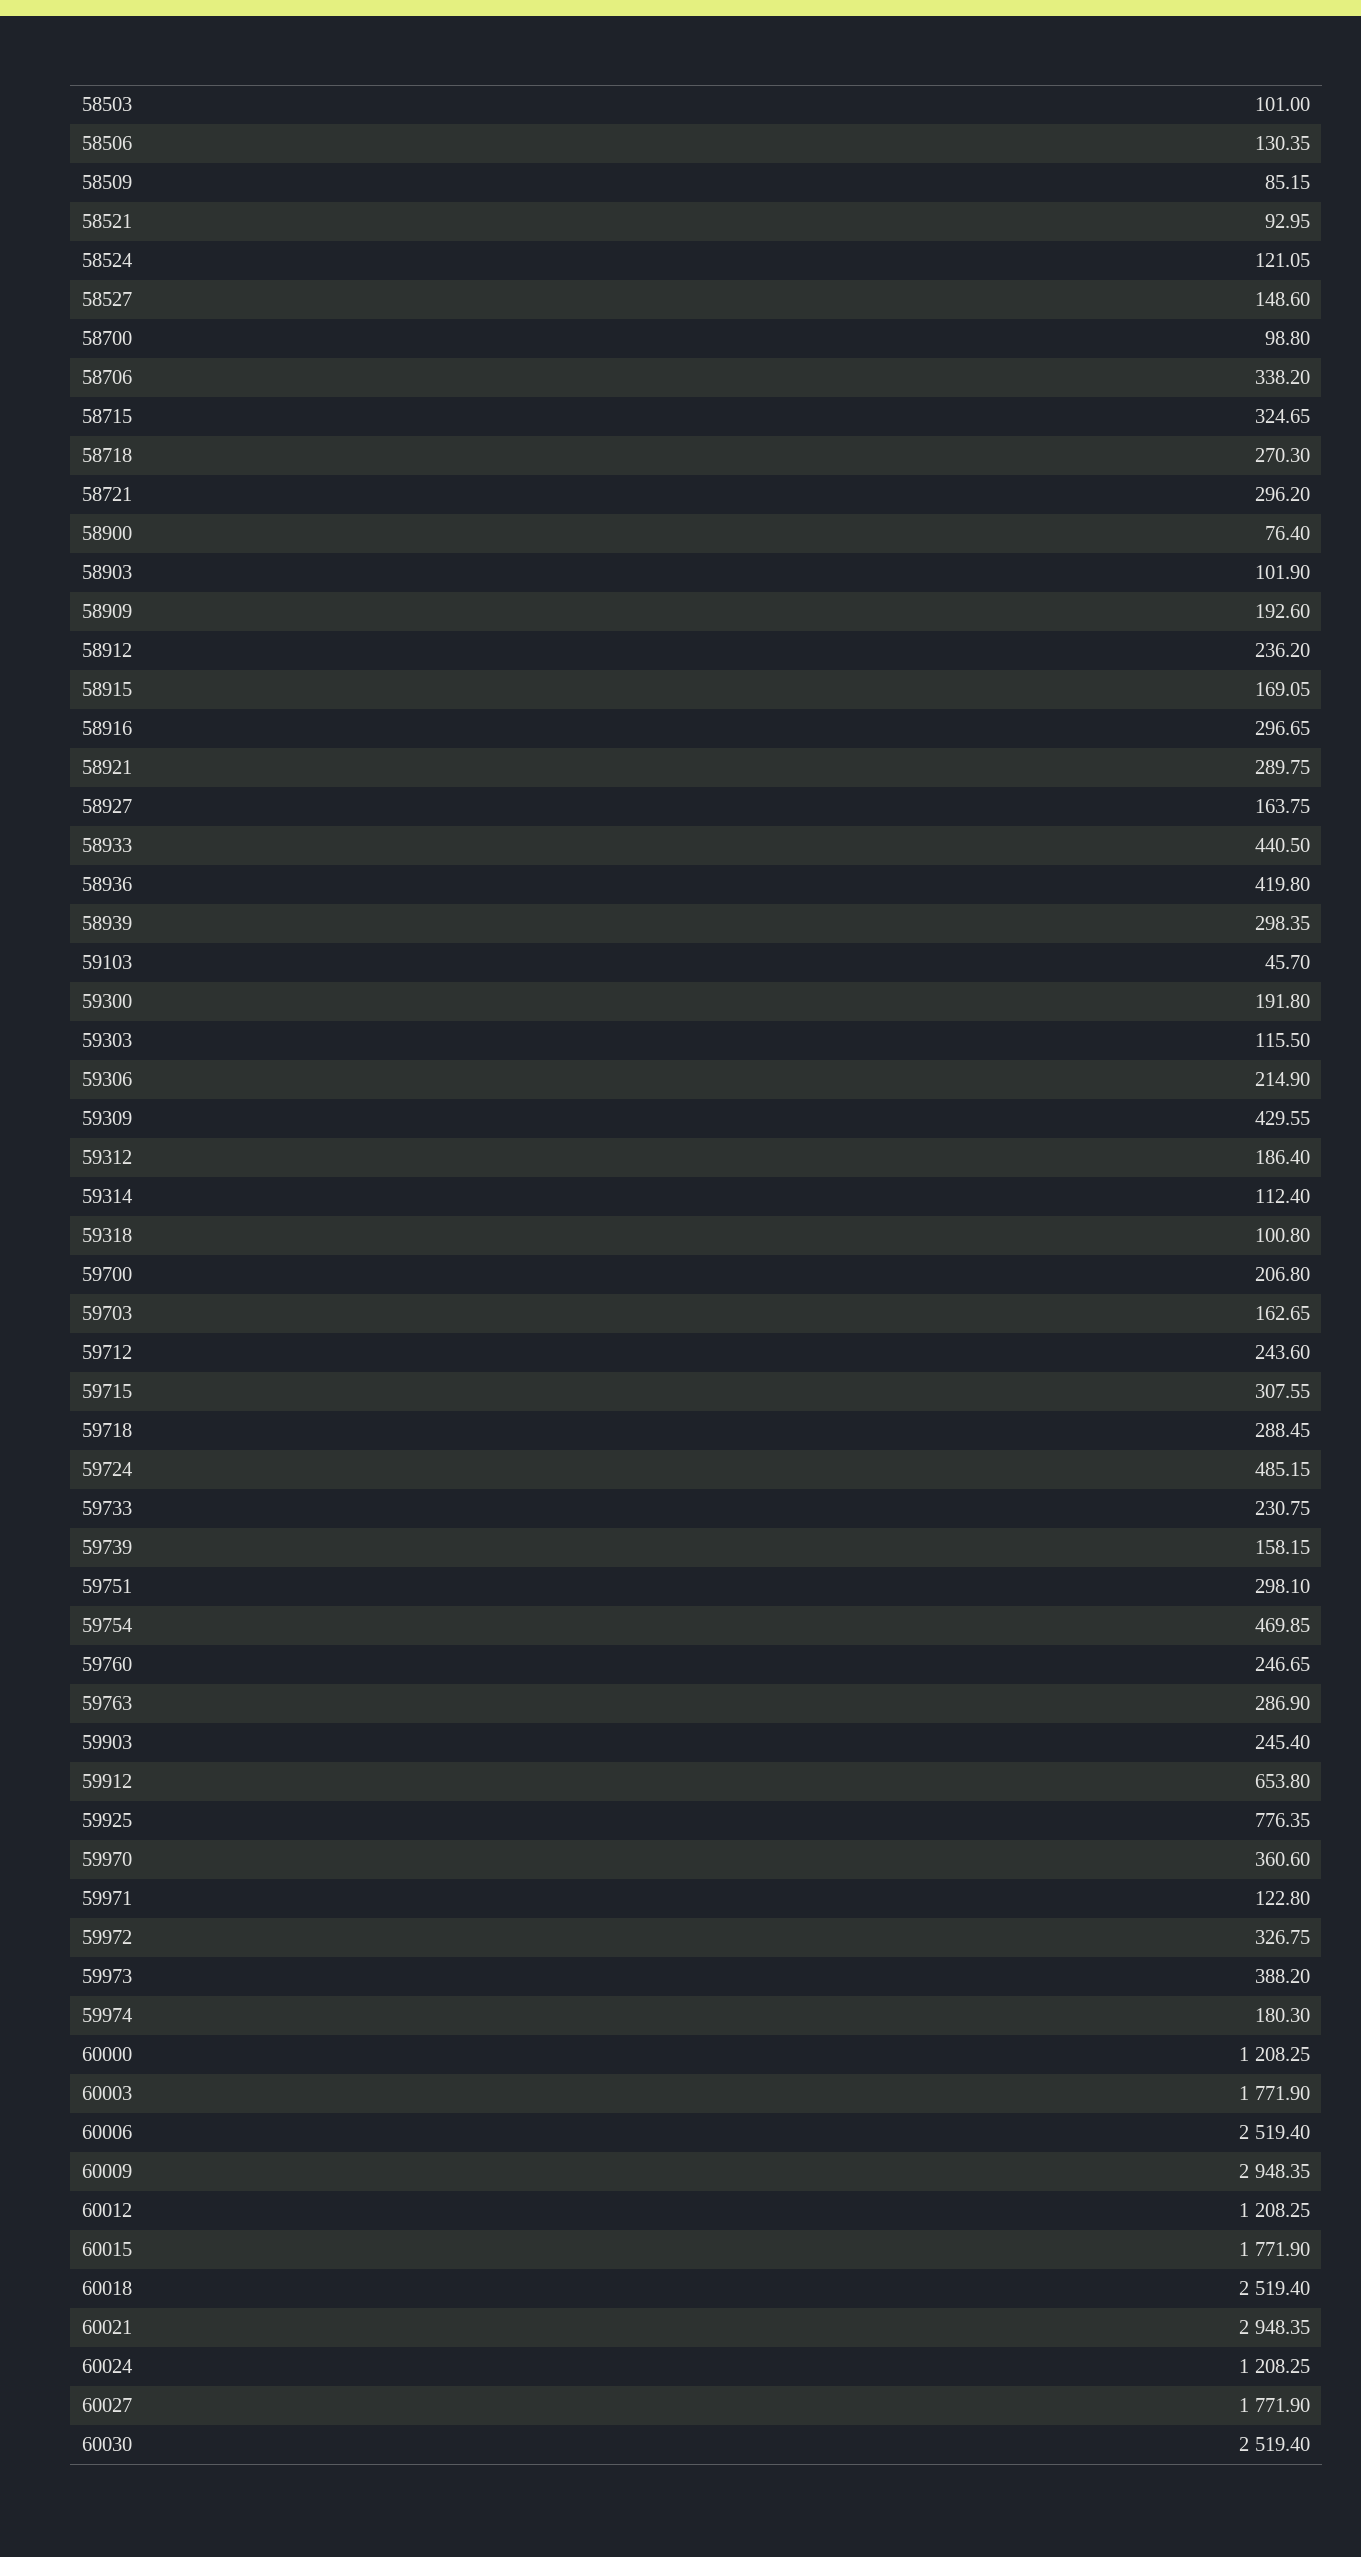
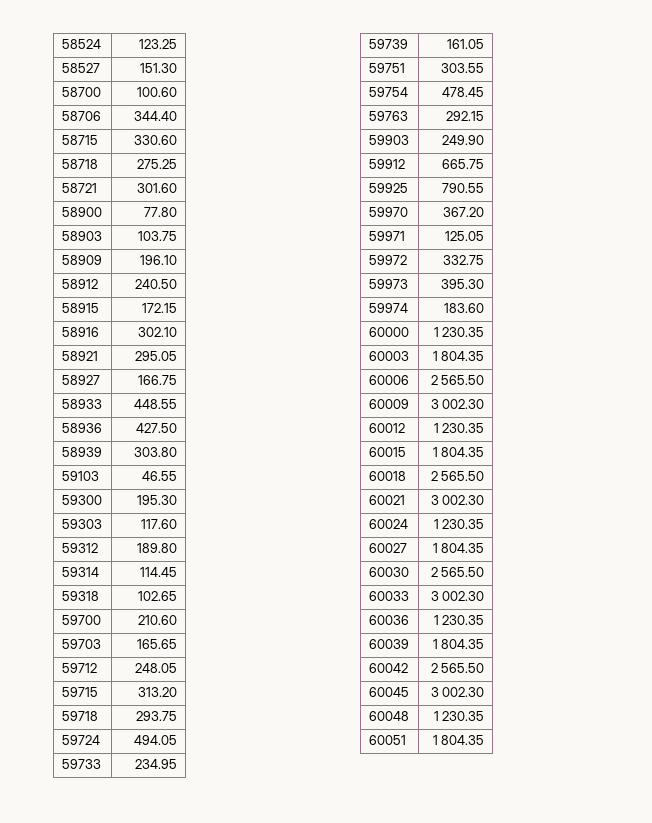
- 58503 | 101.00
- 58506 | 130.35
- 58509 | 85.15
- 58521 | 92.95
- 58524 | 121.05
+ 58524 | 123.25
- 58527 | 148.60
+ 58527 | 151.30
- 58700 | 98.80
+ 58700 | 100.60
- 58706 | 338.20
+ 58706 | 344.40
- 58715 | 324.65
+ 58715 | 330.60
- 58718 | 270.30
+ 58718 | 275.25
- 58721 | 296.20
+ 58721 | 301.60
- 58900 | 76.40
+ 58900 | 77.80
- 58903 | 101.90
+ 58903 | 103.75
- 58909 | 192.60
+ 58909 | 196.10
- 58912 | 236.20
+ 58912 | 240.50
- 58915 | 169.05
+ 58915 | 172.15
- 58916 | 296.65
+ 58916 | 302.10
- 58921 | 289.75
+ 58921 | 295.05
- 58927 | 163.75
+ 58927 | 166.75
- 58933 | 440.50
+ 58933 | 448.55
- 58936 | 419.80
+ 58936 | 427.50
- 58939 | 298.35
+ 58939 | 303.80
- 59103 | 45.70
+ 59103 | 46.55
- 59300 | 191.80
+ 59300 | 195.30
- 59303 | 115.50
- 59306 | 214.90
- 59309 | 429.55
+ 59303 | 117.60
- 59312 | 186.40
+ 59312 | 189.80
- 59314 | 112.40
+ 59314 | 114.45
- 59318 | 100.80
+ 59318 | 102.65
- 59700 | 206.80
+ 59700 | 210.60
- 59703 | 162.65
+ 59703 | 165.65
- 59712 | 243.60
+ 59712 | 248.05
- 59715 | 307.55
+ 59715 | 313.20
- 59718 | 288.45
+ 59718 | 293.75
- 59724 | 485.15
+ 59724 | 494.05
- 59733 | 230.75
+ 59733 | 234.95
- 59739 | 158.15
+ 59739 | 161.05
- 59751 | 298.10
+ 59751 | 303.55
- 59754 | 469.85
- 59760 | 246.65
+ 59754 | 478.45
- 59763 | 286.90
+ 59763 | 292.15
- 59903 | 245.40
+ 59903 | 249.90
- 59912 | 653.80
+ 59912 | 665.75
- 59925 | 776.35
+ 59925 | 790.55
- 59970 | 360.60
+ 59970 | 367.20
- 59971 | 122.80
+ 59971 | 125.05
- 59972 | 326.75
+ 59972 | 332.75
- 59973 | 388.20
+ 59973 | 395.30
- 59974 | 180.30
+ 59974 | 183.60
- 60000 | 1 208.25
+ 60000 | 1 230.35
- 60003 | 1 771.90
+ 60003 | 1 804.35
- 60006 | 2 519.40
+ 60006 | 2 565.50
- 60009 | 2 948.35
+ 60009 | 3 002.30
- 60012 | 1 208.25
+ 60012 | 1 230.35
- 60015 | 1 771.90
+ 60015 | 1 804.35
- 60018 | 2 519.40
+ 60018 | 2 565.50
- 60021 | 2 948.35
+ 60021 | 3 002.30
- 60024 | 1 208.25
+ 60024 | 1 230.35
- 60027 | 1 771.90
+ 60027 | 1 804.35
- 60030 | 2 519.40
+ 60030 | 2 565.50
+ 60033 | 3 002.30
+ 60036 | 1 230.35
+ 60039 | 1 804.35
+ 60042 | 2 565.50
+ 60045 | 3 002.30
+ 60048 | 1 230.35
+ 60051 | 1 804.35

